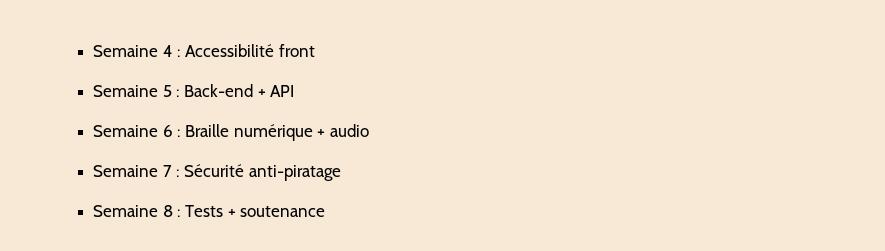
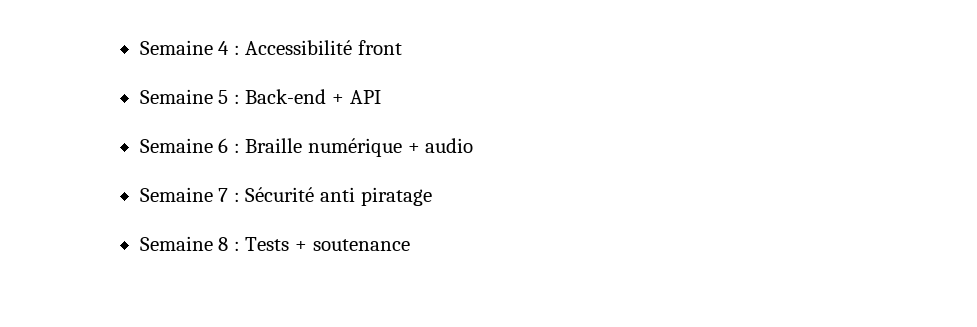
- Semaine 7 : Sécurité anti-piratage
+ Semaine 7 : Sécurité anti piratage

